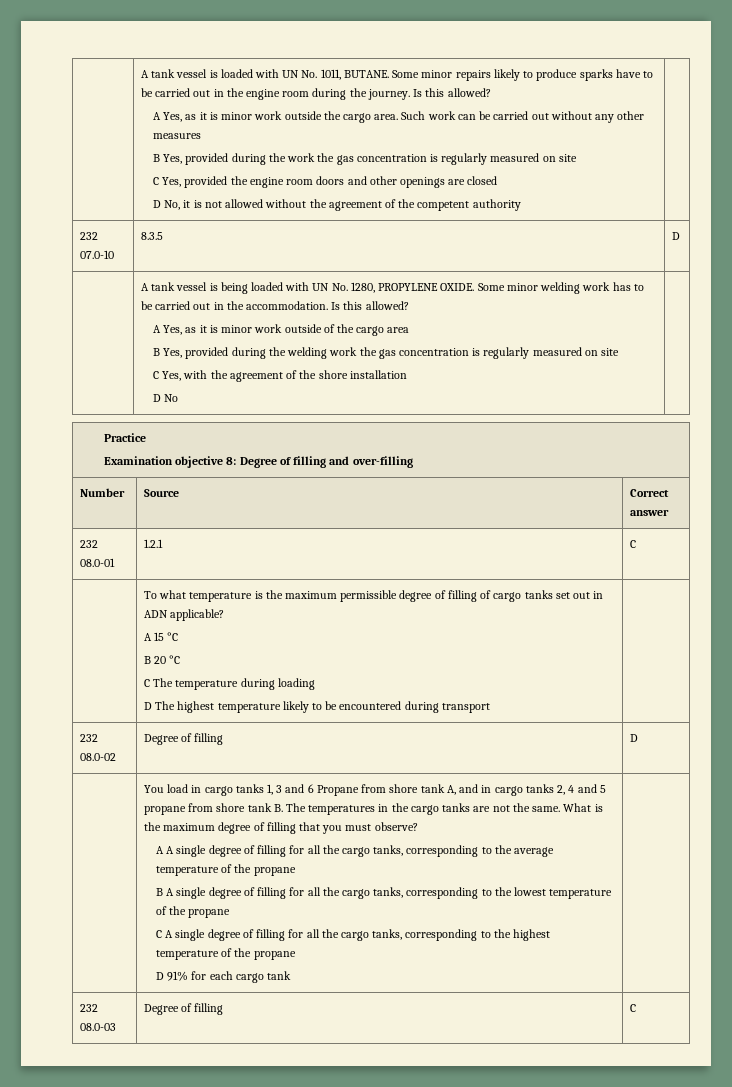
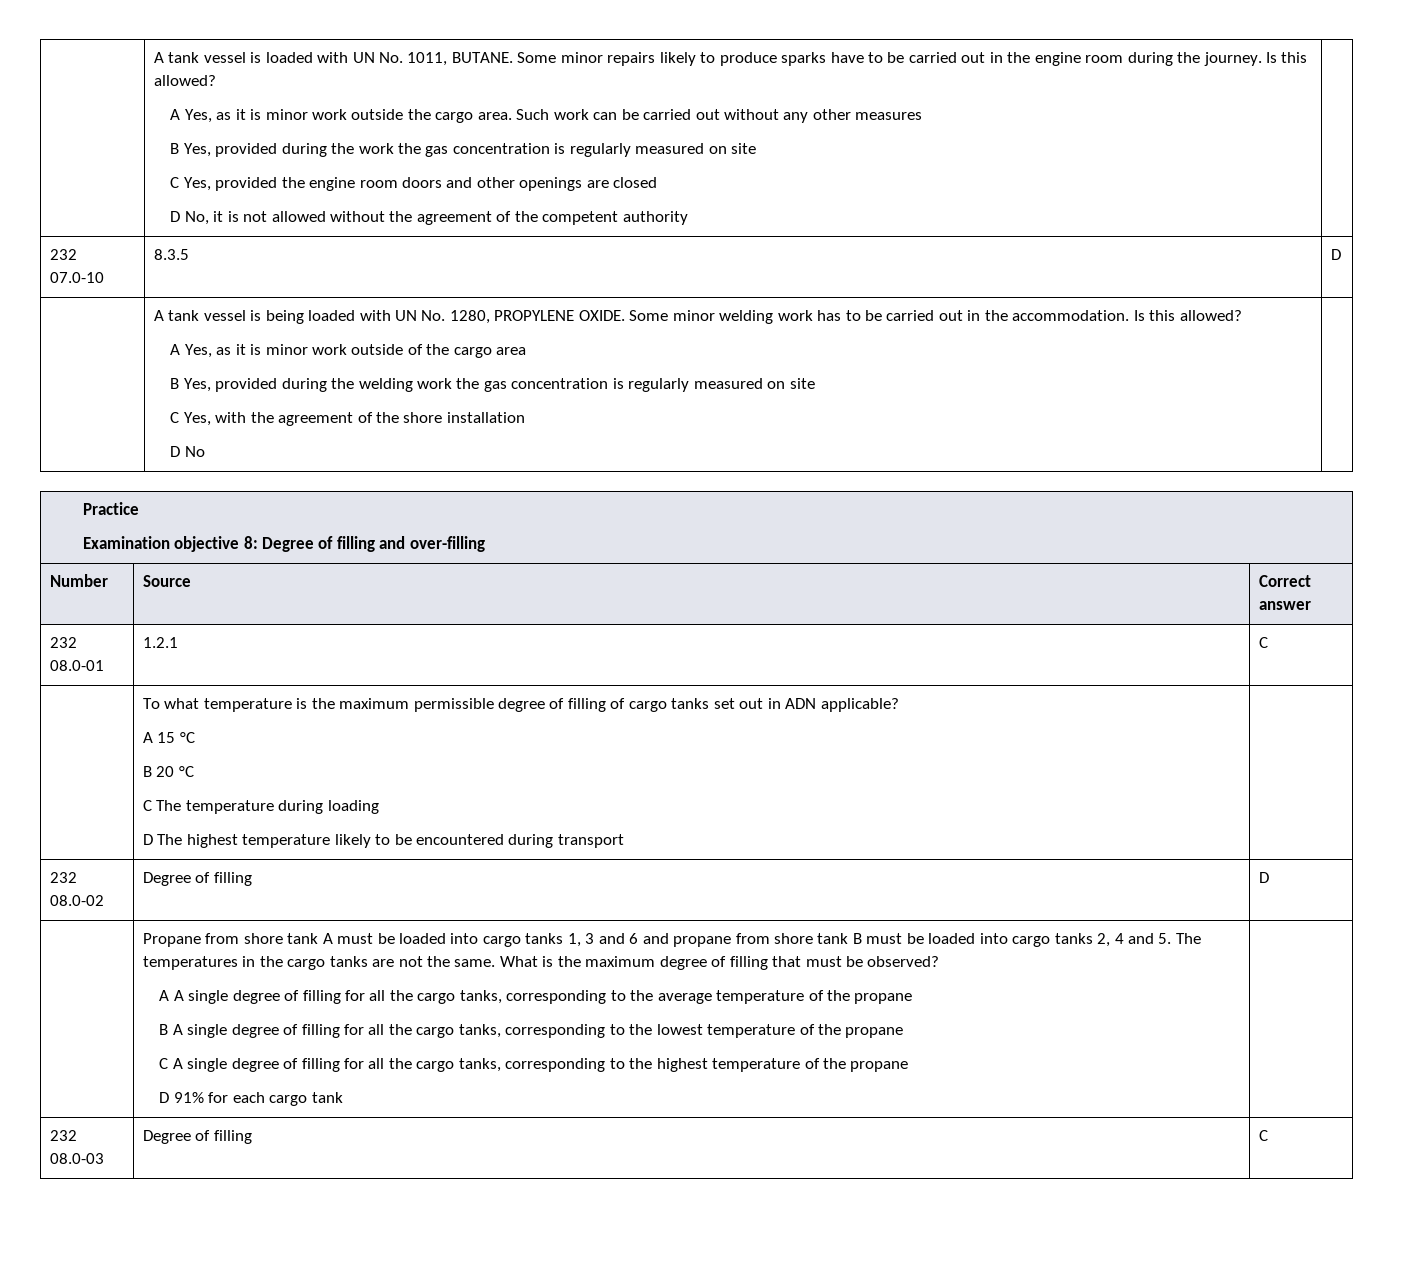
- You load in cargo tanks 1, 3 and 6 Propane from shore tank A, and in cargo tanks 2, 4 and 5 propane from shore tank B. The temperatures in the cargo tanks are not the same.
+ Propane from shore tank A must be loaded into cargo tanks 1, 3 and 6 and propane from shore tank B must be loaded into cargo tanks 2, 4 and 5. The temperatures in the cargo tanks are not the same.
- What is the maximum degree of filling that you must observe?
+ What is the maximum degree of filling that must be observed?

